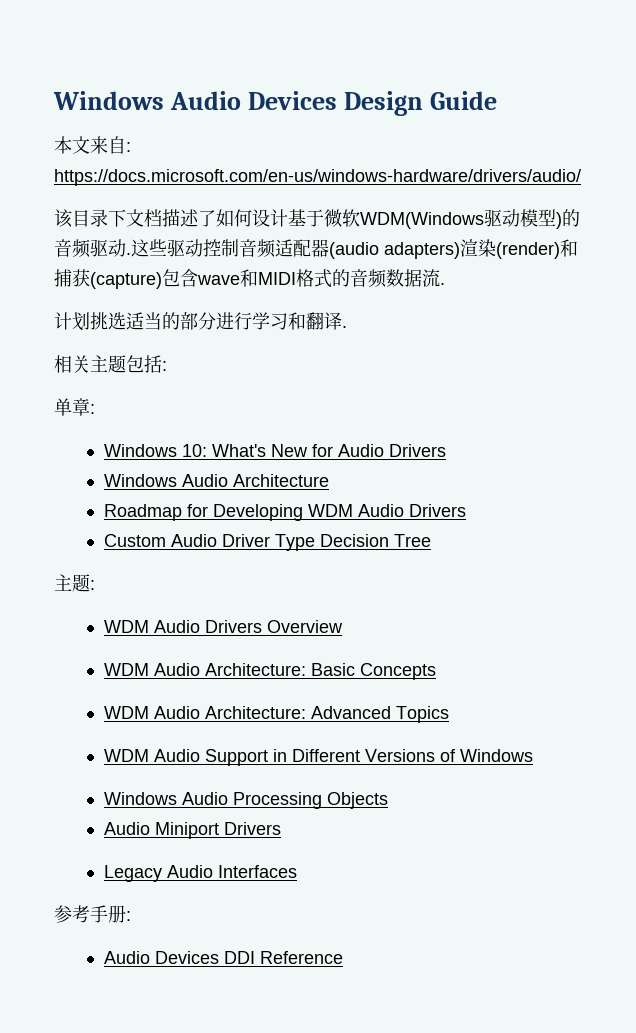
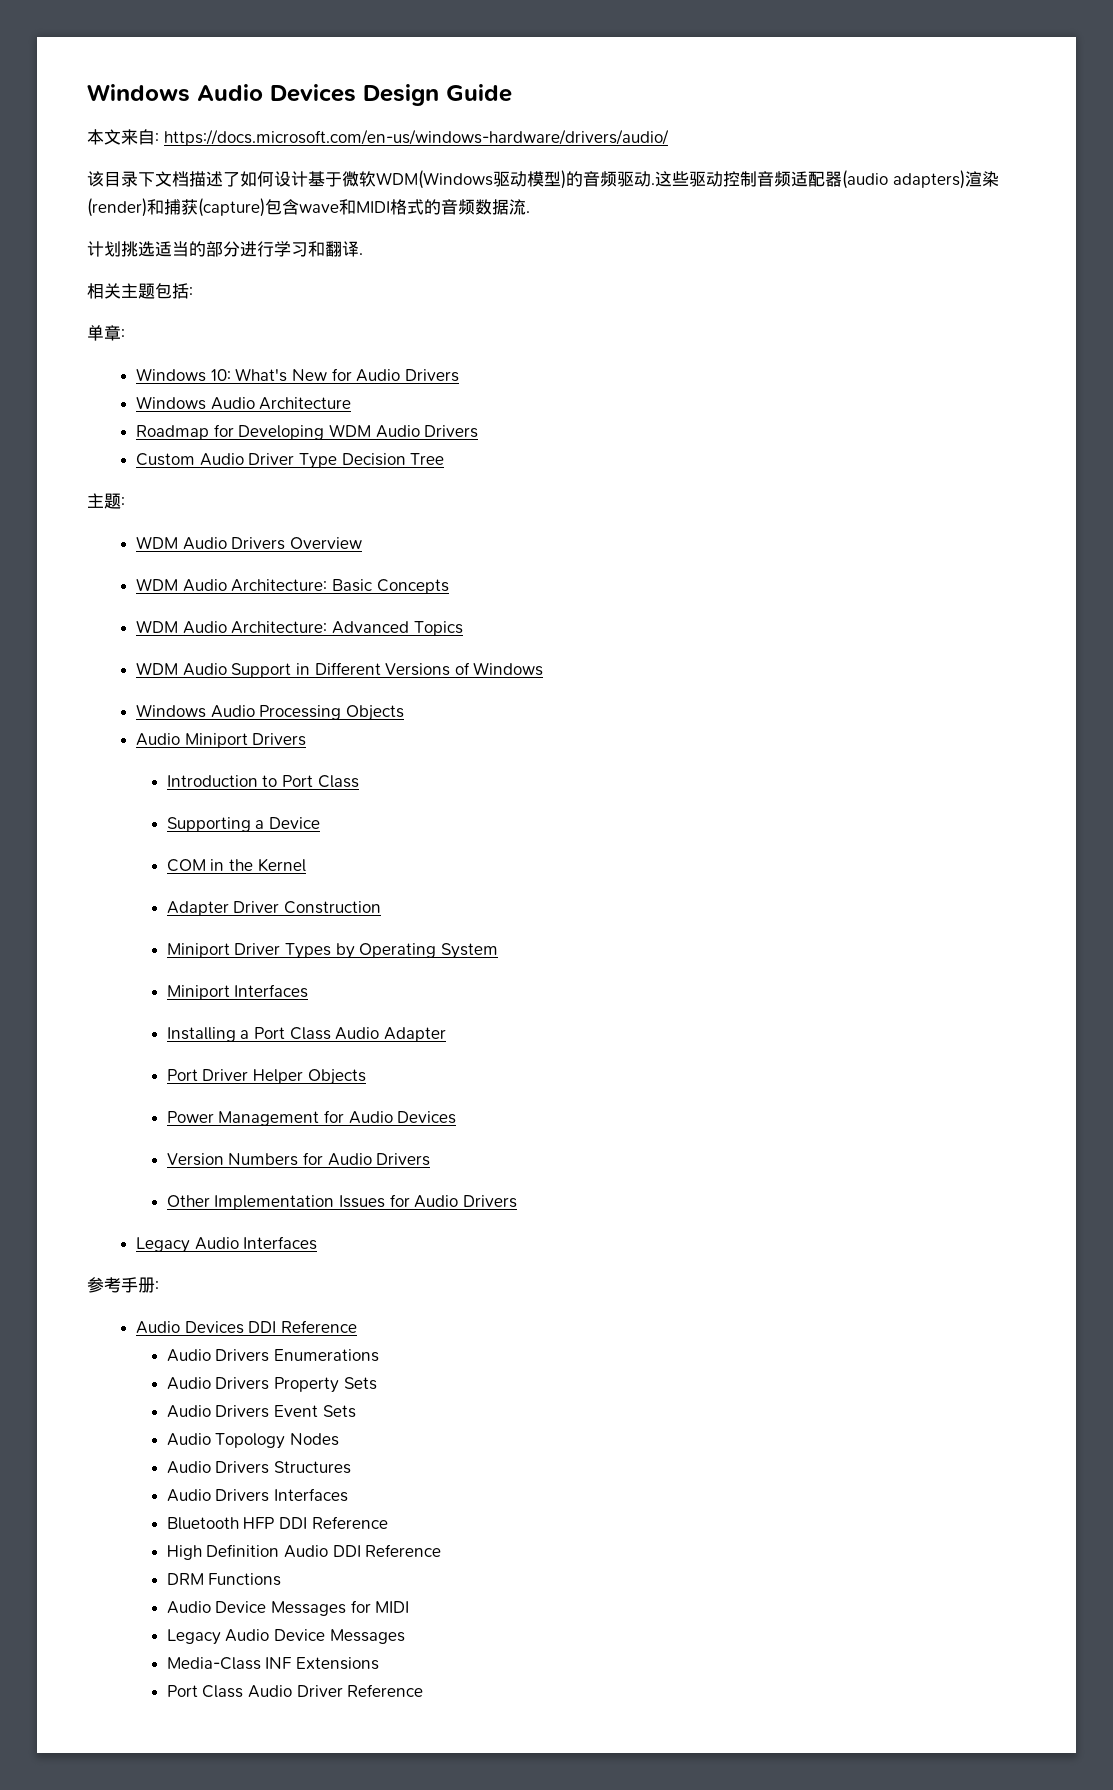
+ Introduction to Port Class
+ Supporting a Device
+ COM in the Kernel
+ Adapter Driver Construction
+ Miniport Driver Types by Operating System
+ Miniport Interfaces
+ Installing a Port Class Audio Adapter
+ Port Driver Helper Objects
+ Power Management for Audio Devices
+ Version Numbers for Audio Drivers
+ Other Implementation Issues for Audio Drivers
+ Audio Drivers Enumerations
+ Audio Drivers Property Sets
+ Audio Drivers Event Sets
+ Audio Topology Nodes
+ Audio Drivers Structures
+ Audio Drivers Interfaces
+ Bluetooth HFP DDI Reference
+ High Definition Audio DDI Reference
+ DRM Functions
+ Audio Device Messages for MIDI
+ Legacy Audio Device Messages
+ Media-Class INF Extensions
+ Port Class Audio Driver Reference

